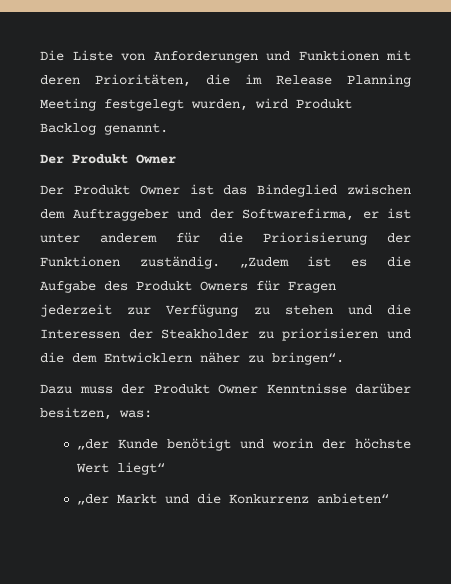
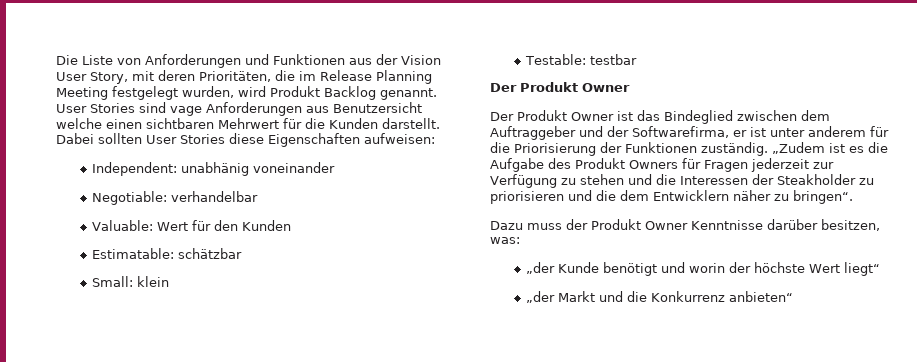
- Die Liste von Anforderungen und Funktionen mit deren Prioritäten, die im Release Planning Meeting festgelegt wurden, wird Produkt Backlog genannt.
+ Die Liste von Anforderungen und Funktionen aus der Vision User Story, mit deren Prioritäten, die im Release Planning Meeting festgelegt wurden, wird Produkt Backlog genannt. User Stories sind vage Anforderungen aus Benutzersicht welche einen sichtbaren Mehrwert für die Kunden darstellt. Dabei sollten User Stories diese Eigenschaften aufweisen:
+ Independent: unabhänig voneinander
+ Negotiable: verhandelbar
+ Valuable: Wert für den Kunden
+ Estimatable: schätzbar
+ Small: klein
+ Testable: testbar

